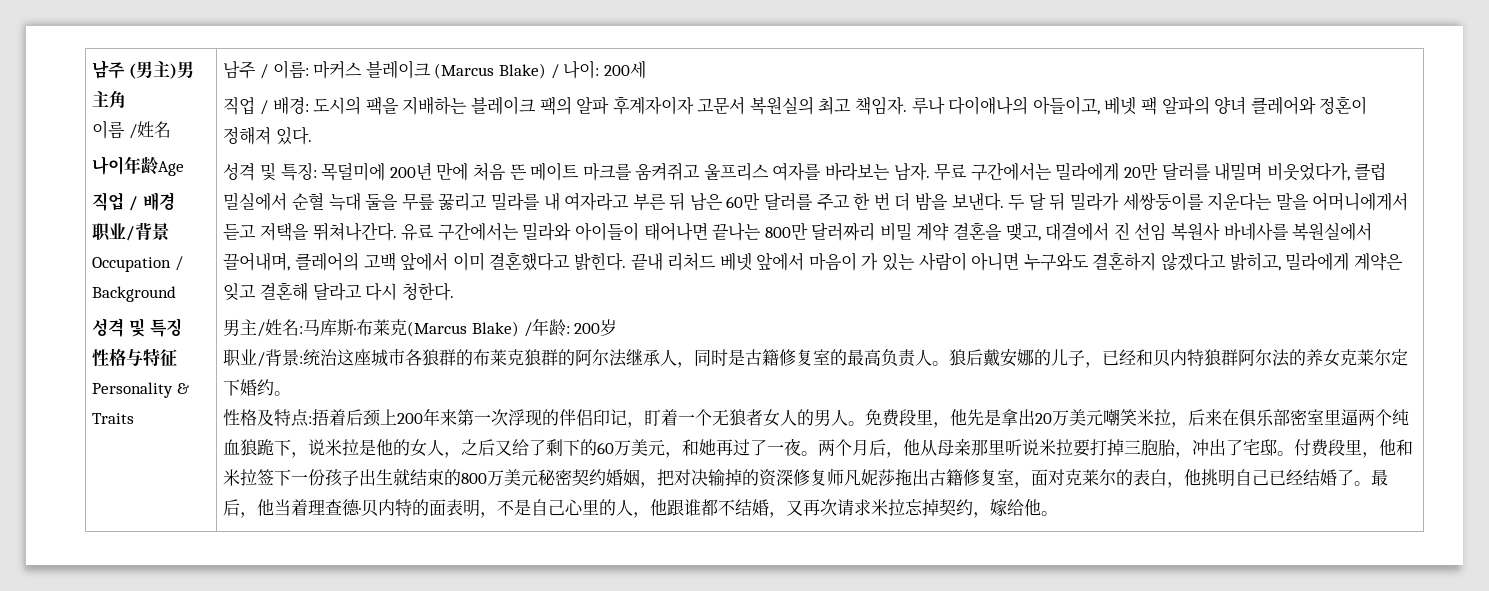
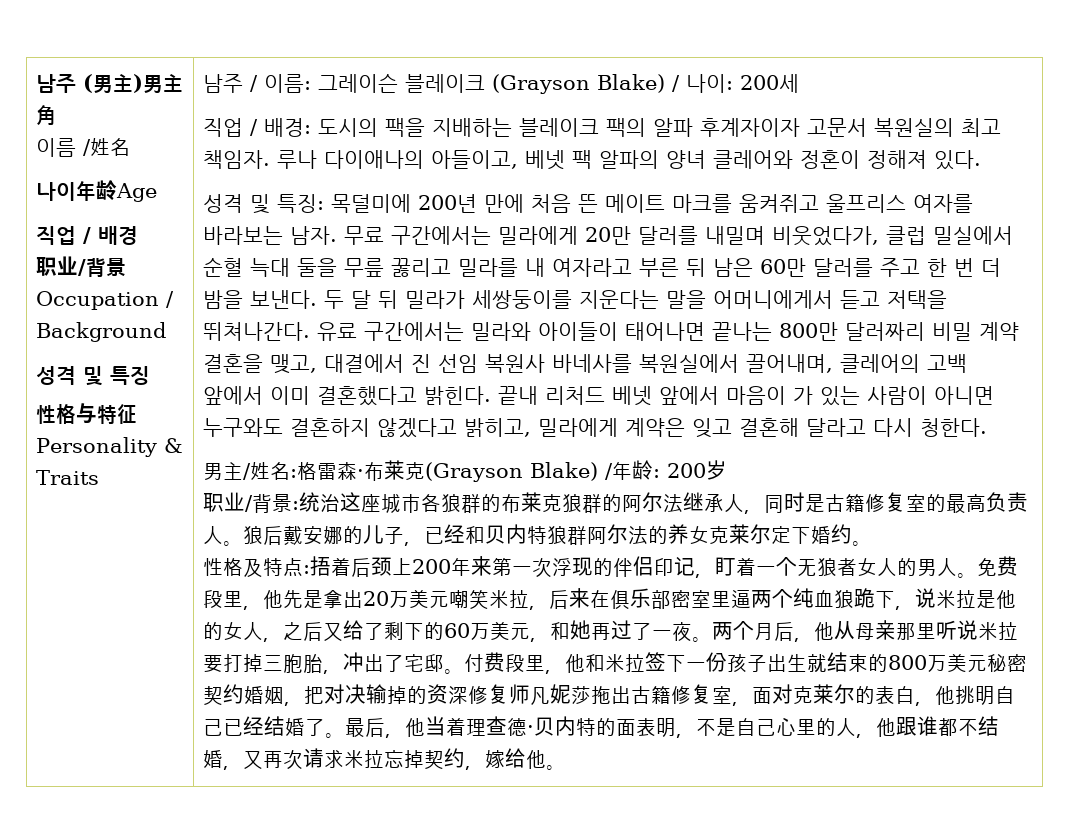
- 남주 / 이름: 마커스 블레이크 (Marcus Blake) / 나이: 200세
+ 남주 / 이름: 그레이슨 블레이크 (Grayson Blake) / 나이: 200세
- 男主/姓名:马库斯·布莱克(Marcus Blake) /年龄: 200岁
+ 男主/姓名:格雷森·布莱克(Grayson Blake) /年龄: 200岁

